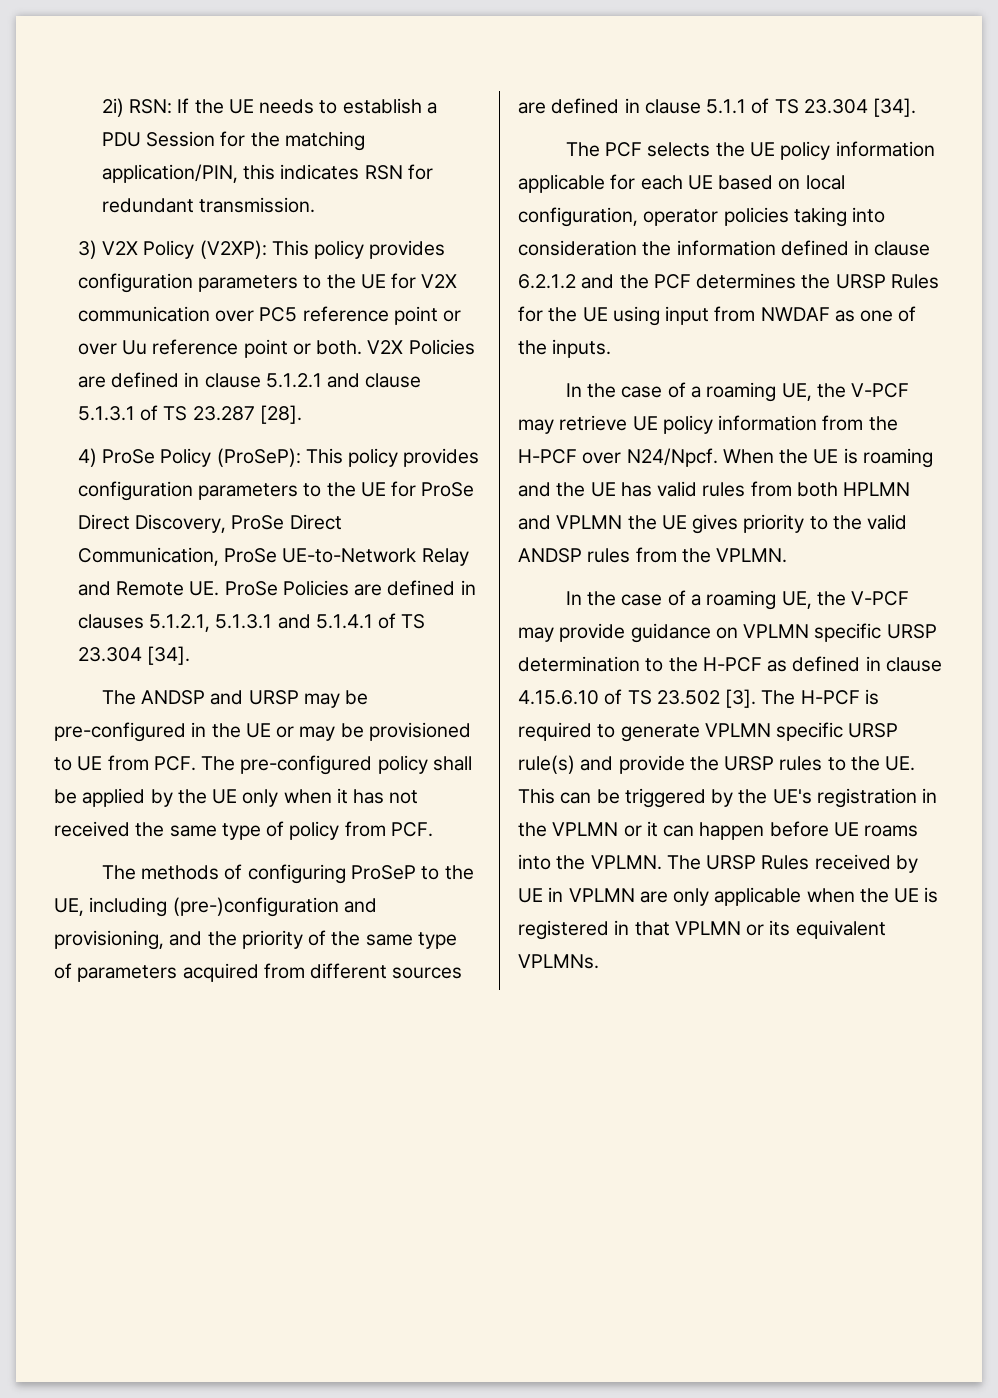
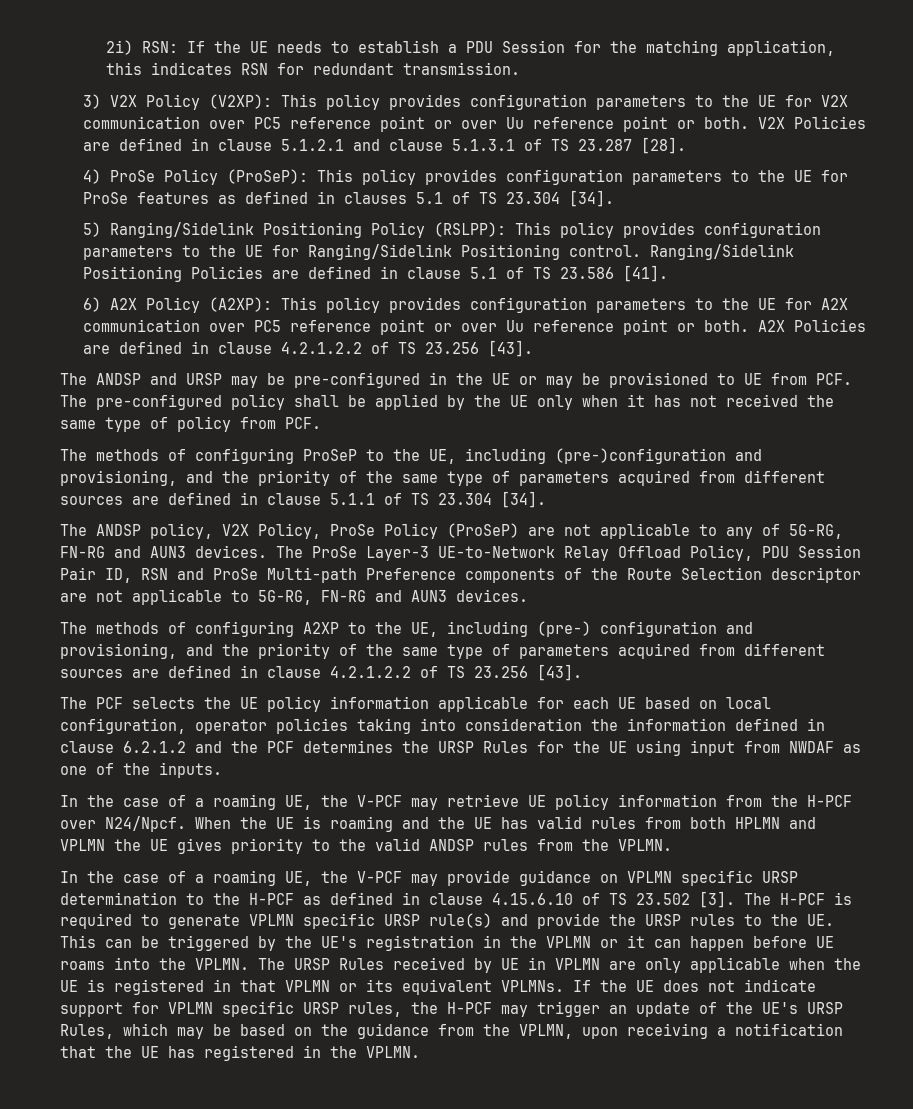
- 2i) RSN: If the UE needs to establish a PDU Session for the matching application/PIN, this indicates RSN for redundant transmission.
+ 2i) RSN: If the UE needs to establish a PDU Session for the matching application, this indicates RSN for redundant transmission.
- 4) ProSe Policy (ProSeP): This policy provides configuration parameters to the UE for ProSe Direct Discovery, ProSe Direct Communication, ProSe UE-to-Network Relay and Remote UE. ProSe Policies are defined in clauses 5.1.2.1, 5.1.3.1 and 5.1.4.1 of TS 23.304 [34].
+ 4) ProSe Policy (ProSeP): This policy provides configuration parameters to the UE for ProSe features as defined in clauses 5.1 of TS 23.304 [34].
+ 5) Ranging/Sidelink Positioning Policy (RSLPP): This policy provides configuration parameters to the UE for Ranging/Sidelink Positioning control. Ranging/Sidelink Positioning Policies are defined in clause 5.1 of TS 23.586 [41].
+ 6) A2X Policy (A2XP): This policy provides configuration parameters to the UE for A2X communication over PC5 reference point or over Uu reference point or both. A2X Policies are defined in clause 4.2.1.2.2 of TS 23.256 [43].
+ The ANDSP policy, V2X Policy, ProSe Policy (ProSeP) are not applicable to any of 5G-RG, FN-RG and AUN3 devices. The ProSe Layer-3 UE-to-Network Relay Offload Policy, PDU Session Pair ID, RSN and ProSe Multi-path Preference components of the Route Selection descriptor are not applicable to 5G-RG, FN-RG and AUN3 devices.
+ The methods of configuring A2XP to the UE, including (pre-) configuration and provisioning, and the priority of the same type of parameters acquired from different sources are defined in clause 4.2.1.2.2 of TS 23.256 [43].
+ If the UE does not indicate support for VPLMN specific URSP rules, the H-PCF may trigger an update of the UE's URSP Rules, which may be based on the guidance from the VPLMN, upon receiving a notification that the UE has registered in the VPLMN.

